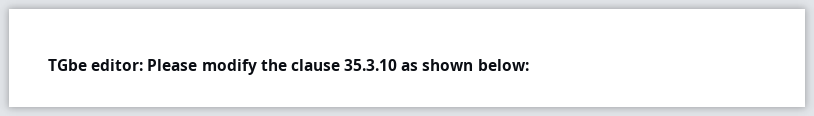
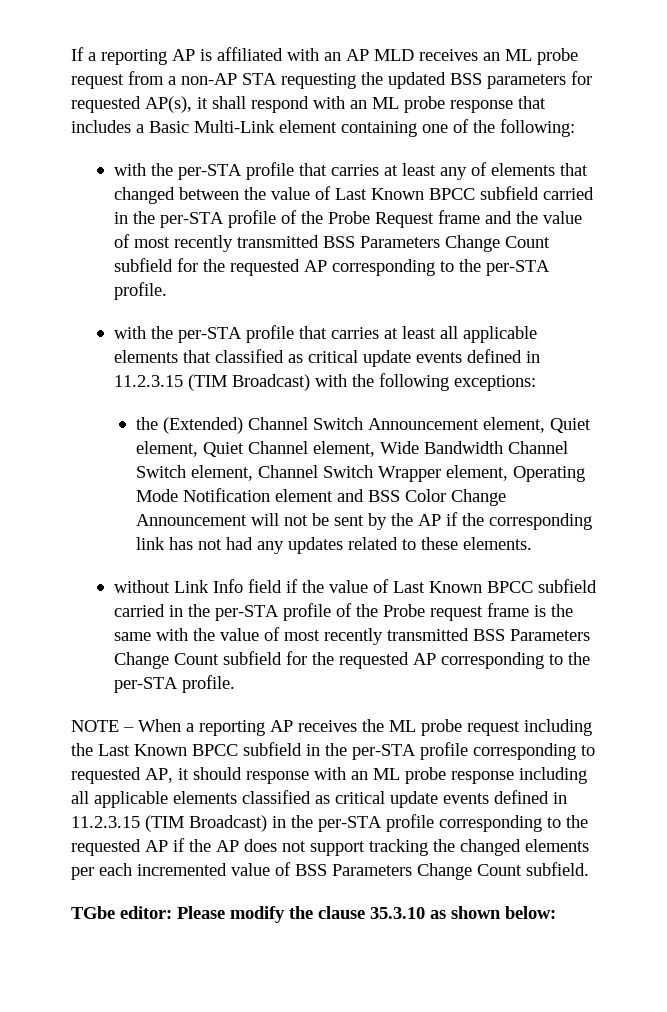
+ If a reporting AP is affiliated with an AP MLD receives an ML probe request from a non-AP STA requesting the updated BSS parameters for requested AP(s), it shall respond with an ML probe response that includes a Basic Multi-Link element containing one of the following:
+ with the per-STA profile that carries at least any of elements that changed between the value of Last Known BPCC subfield carried in the per-STA profile of the Probe Request frame and the value of most recently transmitted BSS Parameters Change Count subfield for the requested AP corresponding to the per-STA profile.
+ with the per-STA profile that carries at least all applicable elements that classified as critical update events defined in 11.2.3.15 (TIM Broadcast) with the following exceptions:
+ the (Extended) Channel Switch Announcement element, Quiet element, Quiet Channel element, Wide Bandwidth Channel Switch element, Channel Switch Wrapper element, Operating Mode Notification element and BSS Color Change Announcement will not be sent by the AP if the corresponding link has not had any updates related to these elements.
+ without Link Info field if the value of Last Known BPCC subfield carried in the per-STA profile of the Probe request frame is the same with the value of most recently transmitted BSS Parameters Change Count subfield for the requested AP corresponding to the per-STA profile.
+ NOTE – When a reporting AP receives the ML probe request including the Last Known BPCC subfield in the per-STA profile corresponding to requested AP, it should response with an ML probe response including all applicable elements classified as critical update events defined in 11.2.3.15 (TIM Broadcast) in the per-STA profile corresponding to the requested AP if the AP does not support tracking the changed elements per each incremented value of BSS Parameters Change Count subfield.

